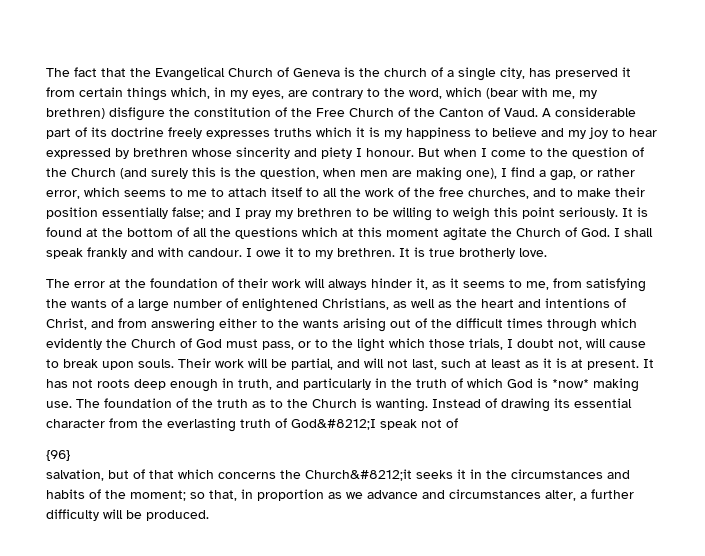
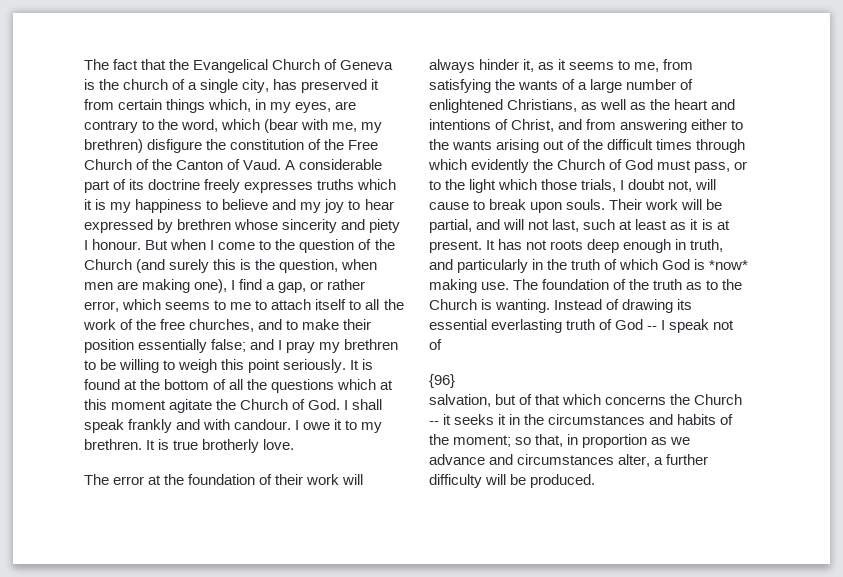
- Instead of drawing its essential character from the everlasting truth of God&#8212;I speak not of
+ Instead of drawing its essential everlasting truth of God -- I speak not of
- salvation, but of that which concerns the Church&#8212;it seeks it in the circumstances and habits of the moment; so that, in proportion as we advance and circumstances alter, a further difficulty will be produced.
+ salvation, but of that which concerns the Church -- it seeks it in the circumstances and habits of the moment; so that, in proportion as we advance and circumstances alter, a further difficulty will be produced.

